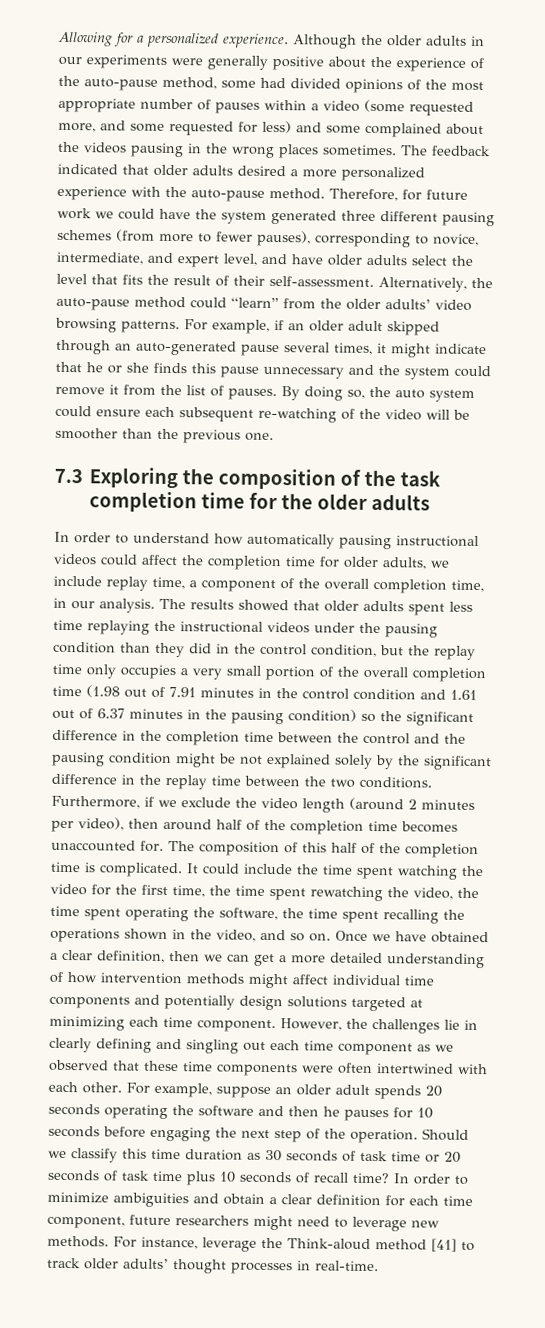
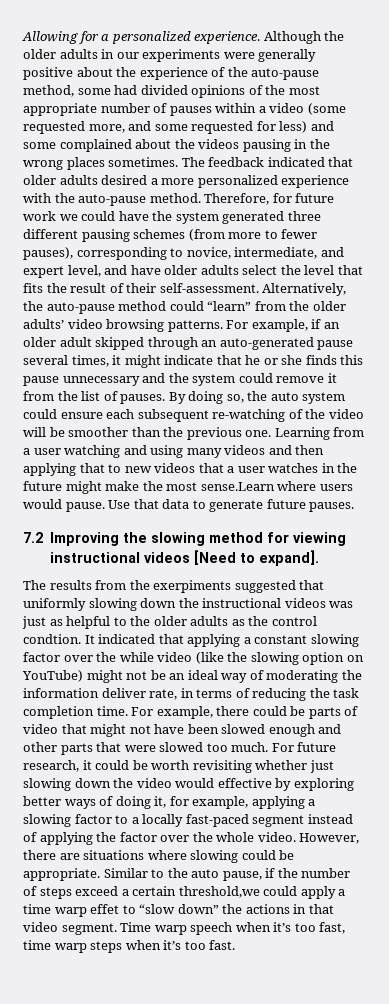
- By doing so, the auto system could ensure each subsequent re-watching of the video will be smoother than the previous one.
- 7.3 Exploring the composition of the task completion time for the older adults
- In order to understand how automatically pausing instructional videos could affect the completion time for older adults, we include replay time, a component of the overall completion time, in our analysis. The results showed that older adults spent less time replaying the instructional videos under the pausing condition than they did in the control condition, but the replay time only occupies a very small portion of the overall completion time (1.98 out of 7.91 minutes in the control condition and 1.61 out of 6.37 minutes in the pausing condition) so the significant difference in the completion time between the control and the pausing condition might be not explained solely by the significant difference in the replay time between the two conditions. Furthermore, if we exclude the video length (around 2 minutes per video), then around half of the completion time becomes unaccounted for. The composition of this half of the completion time is complicated. It could include the time spent watching the video for the first time, the time spent rewatching the video, the time spent operating the software, the time spent recalling the operations shown in the video, and so on. Once we have obtained a clear definition, then we can get a more detailed understanding of how intervention methods might affect individual time components and potentially design solutions targeted at minimizing each time component. However, the challenges lie in clearly defining and singling out each time component as we observed that these time components were often intertwined with each other. For example, suppose an older adult spends 20 seconds operating the software and then he pauses for 10 seconds before engaging the next step of the operation. Should we classify this time duration as 30 seconds of task time or 20 seconds of task time plus 10 seconds of recall time? In order to minimize ambiguities and obtain a clear definition for each time component, future researchers might need to leverage new methods. For instance, leverage the Think-aloud method [41] to track older adults’ thought processes in real-time.
+ By doing so, the auto system could ensure each subsequent re-watching of the video will be smoother than the previous one. Learning from a user watching and using many videos and then applying that to new videos that a user watches in the future might make the most sense.Learn where users would pause. Use that data to generate future pauses.
+ 7.2 Improving the slowing method for viewing instructional videos [Need to expand].
+ The results from the exerpiments suggested that uniformly slowing down the instructional videos was just as helpful to the older adults as the control condtion. It indicated that applying a constant slowing factor over the while video (like the slowing option on YouTube) might not be an ideal way of moderating the information deliver rate, in terms of reducing the task completion time. For example, there could be parts of video that might not have been slowed enough and other parts that were slowed too much. For future research, it could be worth revisiting whether just slowing down the video would effective by exploring better ways of doing it, for example, applying a slowing factor to a locally fast-paced segment instead of applying the factor over the whole video. However, there are situations where slowing could be appropriate. Similar to the auto pause, if the number of steps exceed a certain threshold,we could apply a time warp effet to “slow down” the actions in that video segment. Time warp speech when it’s too fast, time warp steps when it’s too fast.

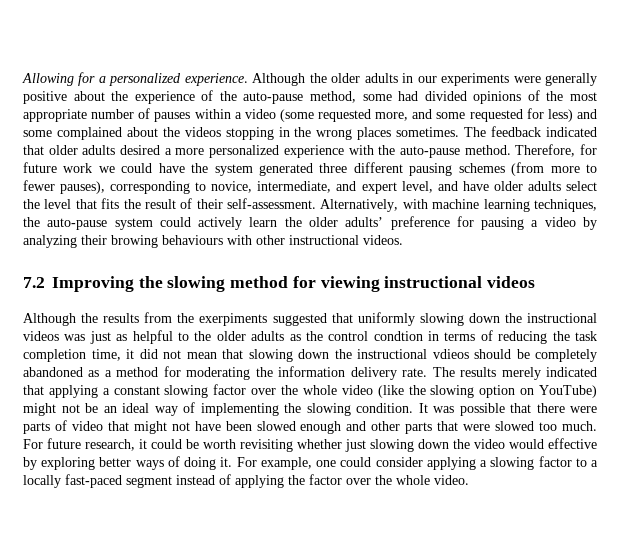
- Although the older adults in our experiments were generally positive about the experience of the auto-pause method, some had divided opinions of the most appropriate number of pauses within a video (some requested more, and some requested for less) and some complained about the videos pausing in the wrong places sometimes.
+ Although the older adults in our experiments were generally positive about the experience of the auto-pause method, some had divided opinions of the most appropriate number of pauses within a video (some requested more, and some requested for less) and some complained about the videos stopping in the wrong places sometimes.
- Alternatively, the auto-pause method could “learn” from the older adults’ video browsing patterns. For example, if an older adult skipped through an auto-generated pause several times, it might indicate that he or she finds this pause unnecessary and the system could remove it from the list of pauses. By doing so, the auto system could ensure each subsequent re-watching of the video will be smoother than the previous one. Learning from a user watching and using many videos and then applying that to new videos that a user watches in the future might make the most sense.Learn where users would pause. Use that data to generate future pauses.
+ Alternatively, with machine learning techniques, the auto-pause system could actively learn the older adults’ preference for pausing a video by analyzing their browing behaviours with other instructional videos.
- 7.2 Improving the slowing method for viewing instructional videos [Need to expand].
- The results from the exerpiments suggested that uniformly slowing down the instructional videos was just as helpful to the older adults as the control condtion. It indicated that applying a constant slowing factor over the while video (like the slowing option on YouTube) might not be an ideal way of moderating the information deliver rate, in terms of reducing the task completion time. For example, there could be parts of video that might not have been slowed enough and other parts that were slowed too much.
+ 7.2 Improving the slowing method for viewing instructional videos
+ Although the results from the exerpiments suggested that uniformly slowing down the instructional videos was just as helpful to the older adults as the control condtion in terms of reducing the task completion time, it did not mean that slowing down the instructional vdieos should be completely abandoned as a method for moderating the information delivery rate. The results merely indicated that applying a constant slowing factor over the whole video (like the slowing option on YouTube) might not be an ideal way of implementing the slowing condition. It was possible that there were parts of video that might not have been slowed enough and other parts that were slowed too much.
- For future research, it could be worth revisiting whether just slowing down the video would effective by exploring better ways of doing it, for example, applying a slowing factor to a locally fast-paced segment instead of applying the factor over the whole video. However, there are situations where slowing could be appropriate. Similar to the auto pause, if the number of steps exceed a certain threshold,we could apply a time warp effet to “slow down” the actions in that video segment. Time warp speech when it’s too fast, time warp steps when it’s too fast.
+ For future research, it could be worth revisiting whether just slowing down the video would effective by exploring better ways of doing it. For example, one could consider applying a slowing factor to a locally fast-paced segment instead of applying the factor over the whole video.

